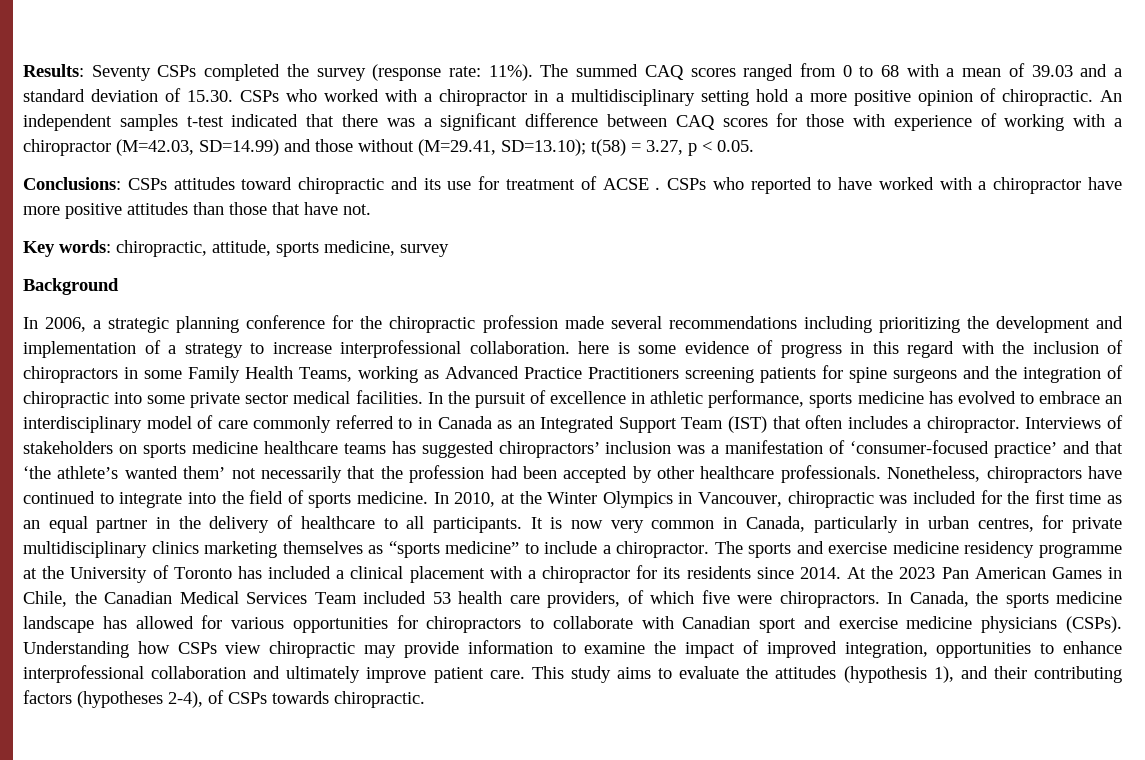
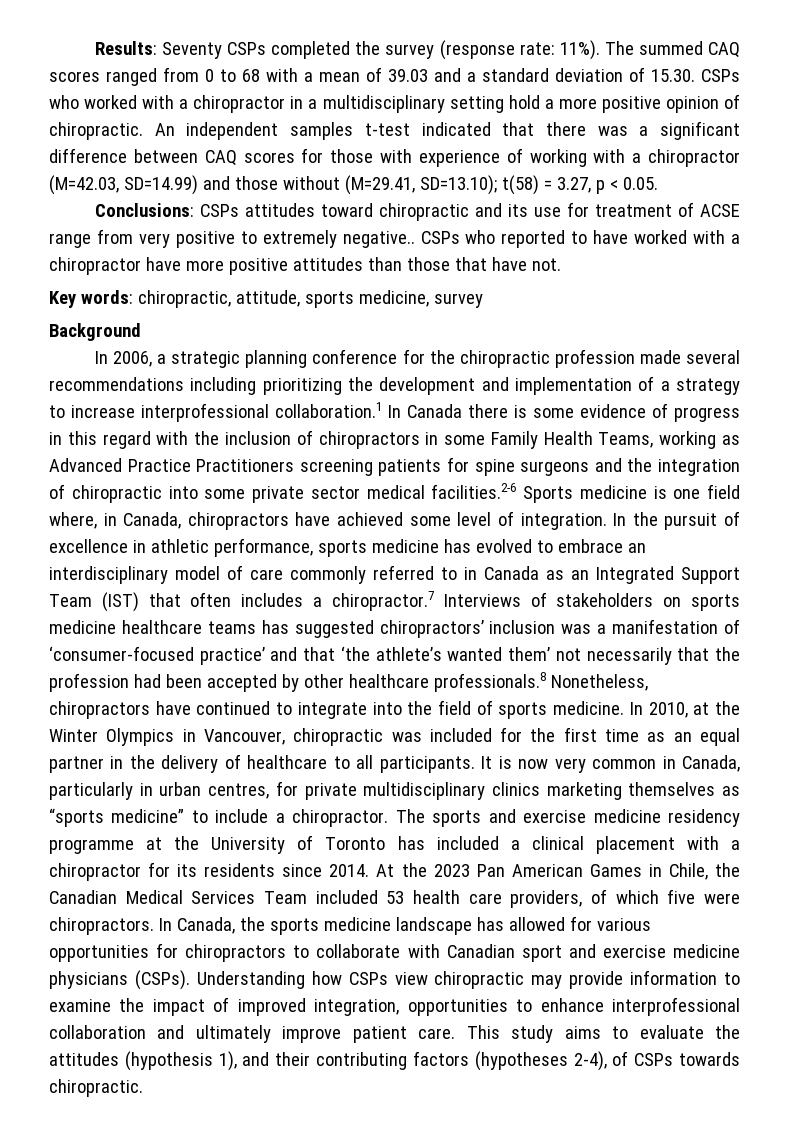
- Conclusions: CSPs attitudes toward chiropractic and its use for treatment of ACSE .
+ Conclusions: CSPs attitudes toward chiropractic and its use for treatment of ACSE range from very positive to extremely negative..
- In 2006, a strategic planning conference for the chiropractic profession made several recommendations including prioritizing the development and implementation of a strategy to increase interprofessional collaboration. here is some evidence of progress in this regard with the inclusion of chiropractors in some Family Health Teams, working as Advanced Practice Practitioners screening patients for spine surgeons and the integration of chiropractic into some private sector medical facilities.
+ In 2006, a strategic planning conference for the chiropractic profession made several recommendations including prioritizing the development and implementation of a strategy to increase interprofessional collaboration.1 In Canada there is some evidence of progress in this regard with the inclusion of chiropractors in some Family Health Teams, working as Advanced Practice Practitioners screening patients for spine surgeons and the integration of chiropractic into some private sector medical facilities.2-6 Sports medicine is one field where, in Canada, chiropractors have achieved some level of integration.
- In the pursuit of excellence in athletic performance, sports medicine has evolved to embrace an interdisciplinary model of care commonly referred to in Canada as an Integrated Support Team (IST) that often includes a chiropractor. Interviews of stakeholders on sports medicine healthcare teams has suggested chiropractors’ inclusion was a manifestation of ‘consumer-focused practice’ and that ‘the athlete’s wanted them’ not necessarily that the profession had been accepted by other healthcare professionals. Nonetheless, chiropractors have continued to integrate into the field of sports medicine.
+ In the pursuit of excellence in athletic performance, sports medicine has evolved to embrace an interdisciplinary model of care commonly referred to in Canada as an Integrated Support Team (IST) that often includes a chiropractor.7 Interviews of stakeholders on sports medicine healthcare teams has suggested chiropractors’ inclusion was a manifestation of ‘consumer-focused practice’ and that ‘the athlete’s wanted them’ not necessarily that the profession had been accepted by other healthcare professionals.8 Nonetheless, chiropractors have continued to integrate into the field of sports medicine.

